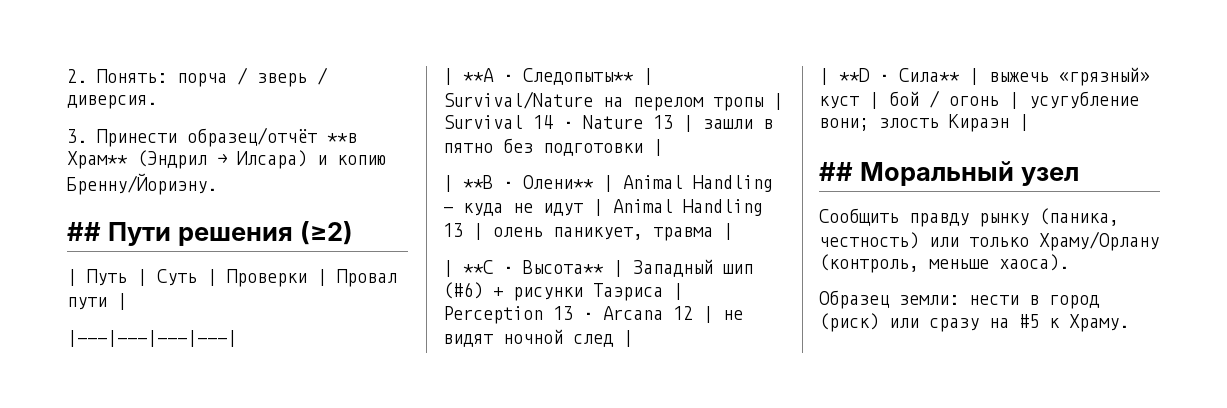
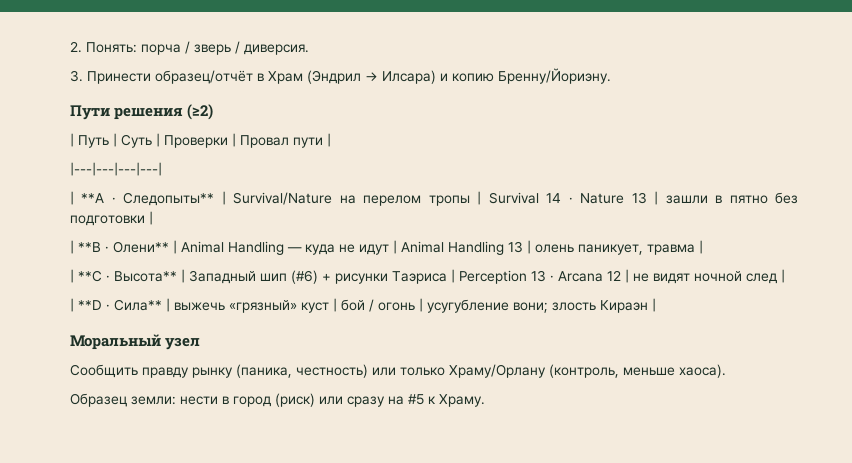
- 3. Принести образец/отчёт **в Храм** (Эндрил → Илсара) и копию Бренну/Йориэну.
+ 3. Принести образец/отчёт в Храм (Эндрил → Илсара) и копию Бренну/Йориэну.
- ## Пути решения (≥2)
+ Пути решения (≥2)
- ## Моральный узел
+ Моральный узел

